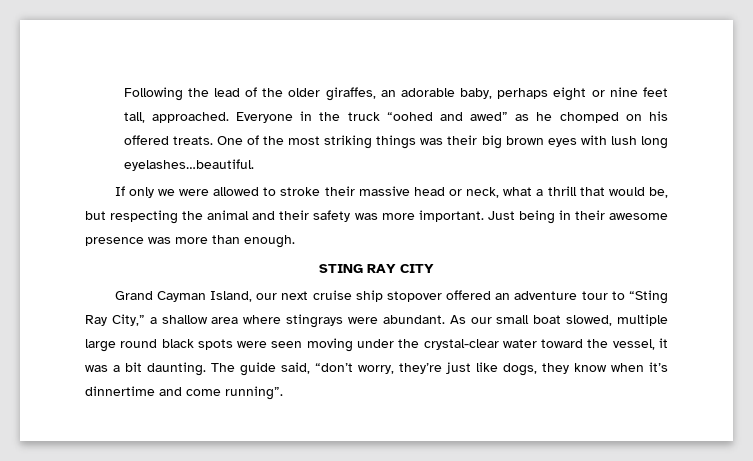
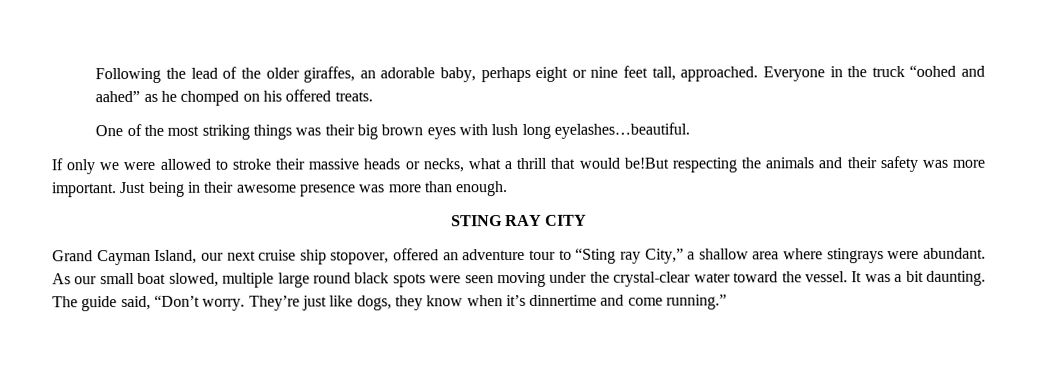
- Everyone in the truck “oohed and awed” as he chomped on his offered treats. One of the most striking things was their big brown eyes with lush long eyelashes…beautiful.
+ Everyone in the truck “oohed and aahed” as he chomped on his offered treats.
+ One of the most striking things was their big brown eyes with lush long eyelashes…beautiful.
- If only we were allowed to stroke their massive head or neck, what a thrill that would be, but respecting the animal and their safety was more important.
+ If only we were allowed to stroke their massive heads or necks, what a thrill that would be!But respecting the animals and their safety was more important.
- Grand Cayman Island, our next cruise ship stopover offered an adventure tour to “Sting Ray City,” a shallow area where stingrays were abundant.
+ Grand Cayman Island, our next cruise ship stopover, offered an adventure tour to “Sting ray City,” a shallow area where stingrays were abundant.
- As our small boat slowed, multiple large round black spots were seen moving under the crystal-clear water toward the vessel, it was a bit daunting.
+ As our small boat slowed, multiple large round black spots were seen moving under the crystal-clear water toward the vessel. It was a bit daunting.
- The guide said, “don’t worry, they’re just like dogs, they know when it’s dinnertime and come running”.
+ The guide said, “Don’t worry. They’re just like dogs, they know when it’s dinnertime and come running.”

